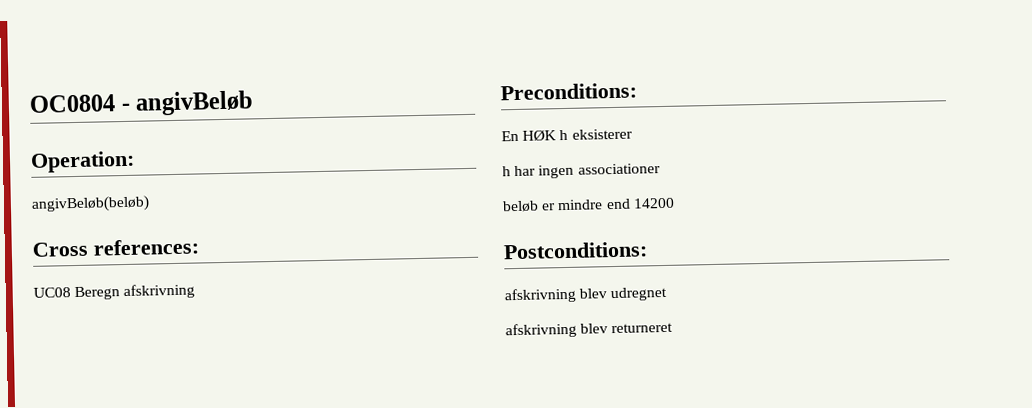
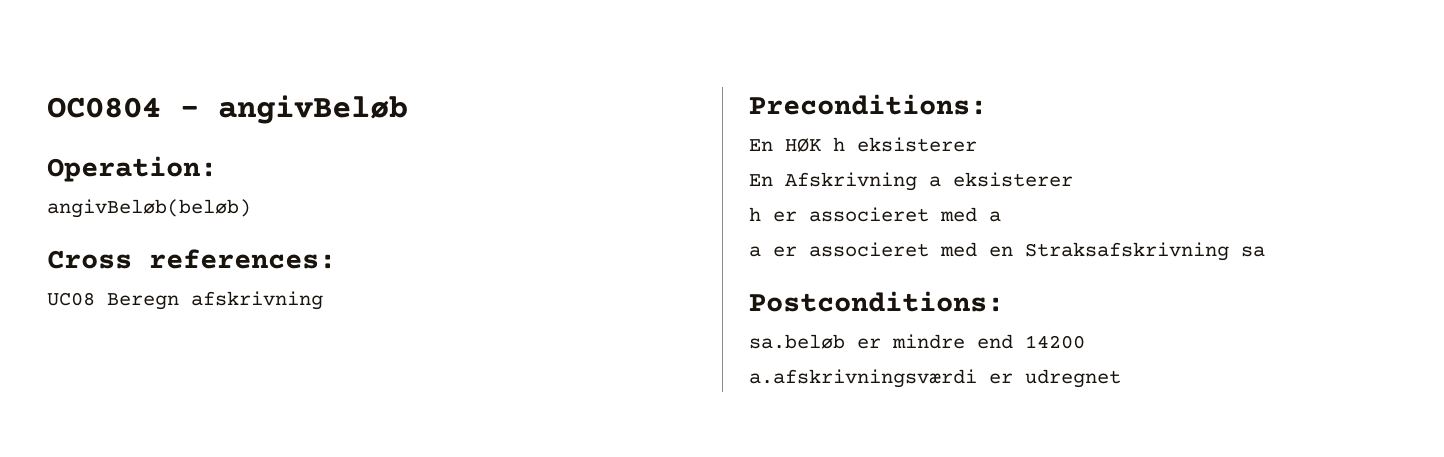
- h har ingen associationer
- beløb er mindre end 14200
+ En Afskrivning a eksisterer
+ h er associeret med a
+ a er associeret med en Straksafskrivning sa
  Postconditions:
- afskrivning blev udregnet
- afskrivning blev returneret
+ sa.beløb er mindre end 14200
+ a.afskrivningsværdi er udregnet

